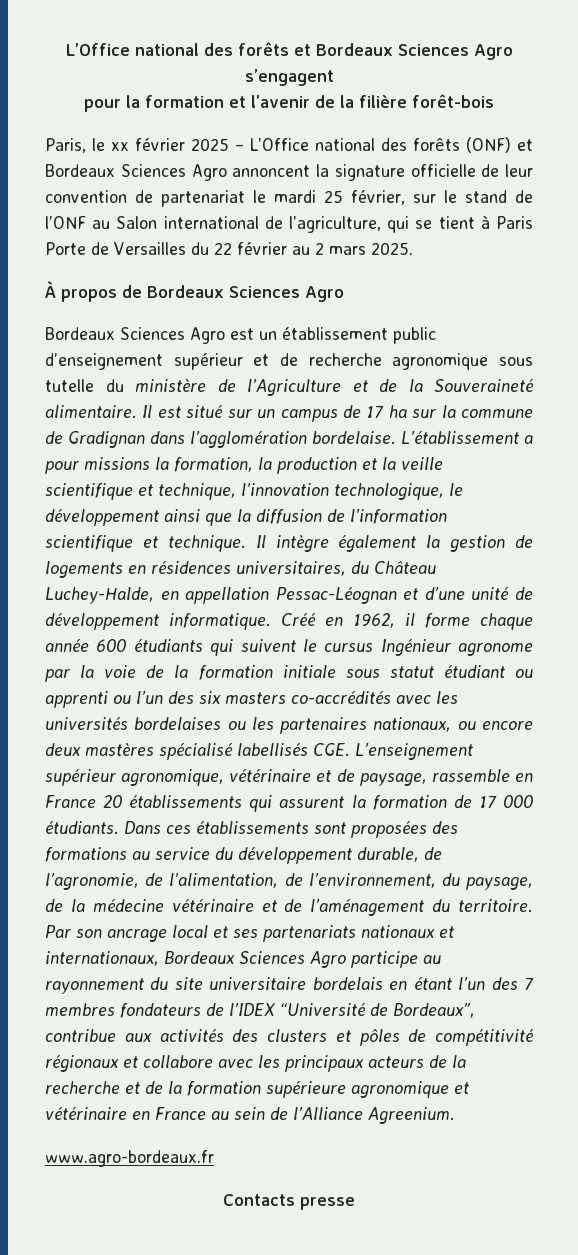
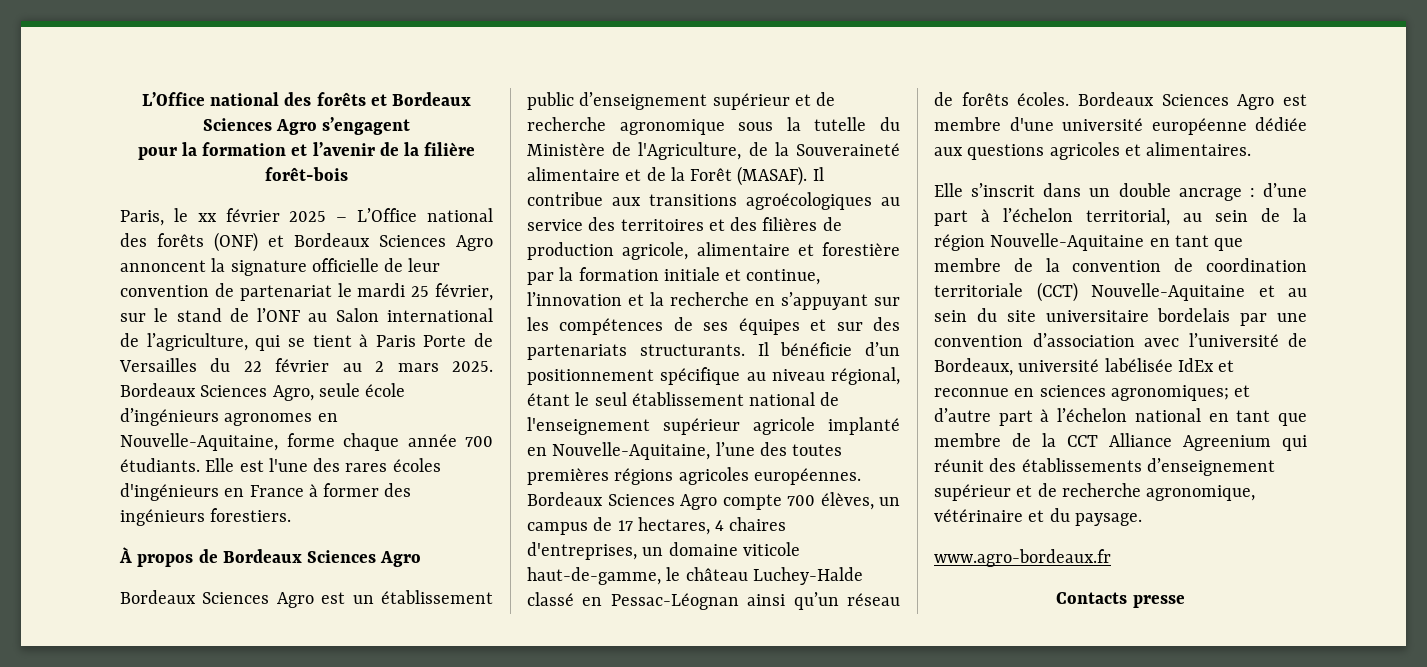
+ Bordeaux Sciences Agro, seule école d’ingénieurs agronomes en Nouvelle-Aquitaine, forme chaque année 700 étudiants. Elle est l'une des rares écoles d'ingénieurs en France à former des ingénieurs forestiers.
- Bordeaux Sciences Agro est un établissement public d’enseignement supérieur et de recherche agronomique sous tutelle du ministère de l’Agriculture et de la Souveraineté alimentaire. Il est situé sur un campus de 17 ha sur la commune de Gradignan dans l’agglomération bordelaise. L’établissement a pour missions la formation, la production et la veille scientifique et technique, l’innovation technologique, le développement ainsi que la diffusion de l’information scientifique et technique. Il intègre également la gestion de logements en résidences universitaires, du Château Luchey-Halde, en appellation Pessac-Léognan et d’une unité de développement informatique. Créé en 1962, il forme chaque année 600 étudiants qui suivent le cursus Ingénieur agronome par la voie de la formation initiale sous statut étudiant ou apprenti ou l’un des six masters co-accrédités avec les universités bordelaises ou les partenaires nationaux, ou encore deux mastères spécialisé labellisés CGE. L’enseignement supérieur agronomique, vétérinaire et de paysage, rassemble en France 20 établissements qui assurent la formation de 17 000 étudiants. Dans ces établissements sont proposées des formations au service du développement durable, de l’agronomie, de l’alimentation, de l’environnement, du paysage, de la médecine vétérinaire et de l’aménagement du territoire. Par son ancrage local et ses partenariats nationaux et internationaux, Bordeaux Sciences Agro participe au rayonnement du site universitaire bordelais en étant l’un des 7 membres fondateurs de l’IDEX “Université de Bordeaux”, contribue aux activités des clusters et pôles de compétitivité régionaux et collabore avec les principaux acteurs de la recherche et de la formation supérieure agronomique et vétérinaire en France au sein de l’Alliance Agreenium.
+ Bordeaux Sciences Agro est un établissement public d’enseignement supérieur et de recherche agronomique sous la tutelle du Ministère de l'Agriculture, de la Souveraineté alimentaire et de la Forêt (MASAF). Il contribue aux transitions agroécologiques au service des territoires et des filières de production agricole, alimentaire et forestière par la formation initiale et continue, l’innovation et la recherche en s’appuyant sur les compétences de ses équipes et sur des partenariats structurants. Il bénéficie d’un positionnement spécifique au niveau régional, étant le seul établissement national de l'enseignement supérieur agricole implanté en Nouvelle-Aquitaine, l’une des toutes premières régions agricoles européennes. Bordeaux Sciences Agro compte 700 élèves, un campus de 17 hectares, 4 chaires d'entreprises, un domaine viticole haut-de-gamme, le château Luchey-Halde classé en Pessac-Léognan ainsi qu’un réseau de forêts écoles. Bordeaux Sciences Agro est membre d'une université européenne dédiée aux questions agricoles et alimentaires.
+ Elle s’inscrit dans un double ancrage : d’une part à l’échelon territorial, au sein de la région Nouvelle-Aquitaine en tant que membre de la convention de coordination territoriale (CCT) Nouvelle-Aquitaine et au sein du site universitaire bordelais par une convention d’association avec l’université de Bordeaux, université labélisée IdEx et reconnue en sciences agronomiques; et d’autre part à l’échelon national en tant que membre de la CCT Alliance Agreenium qui réunit des établissements d’enseignement supérieur et de recherche agronomique, vétérinaire et du paysage.

